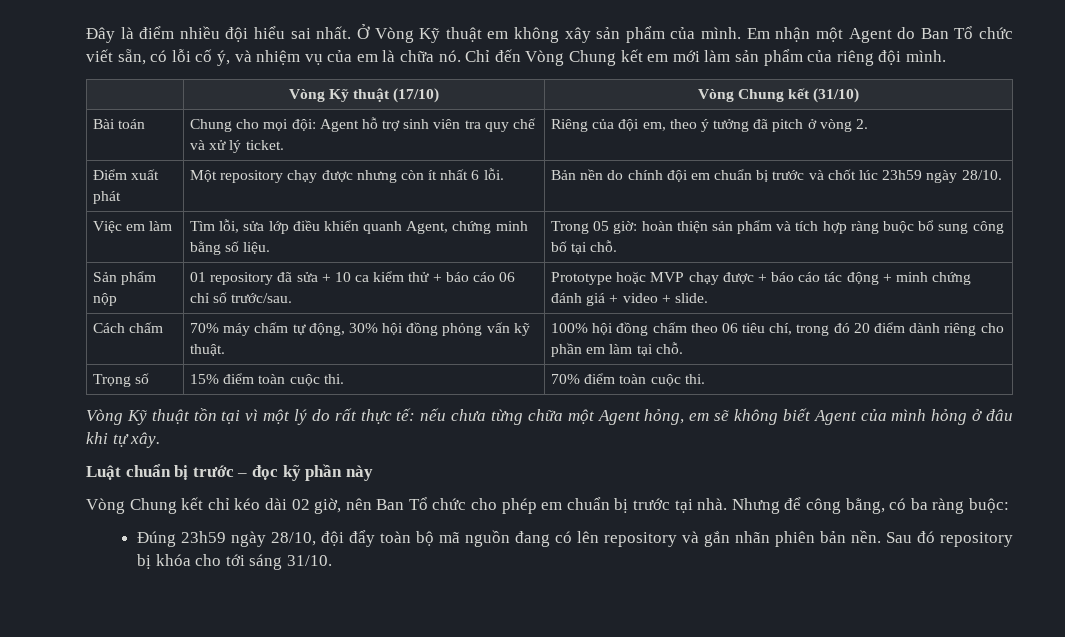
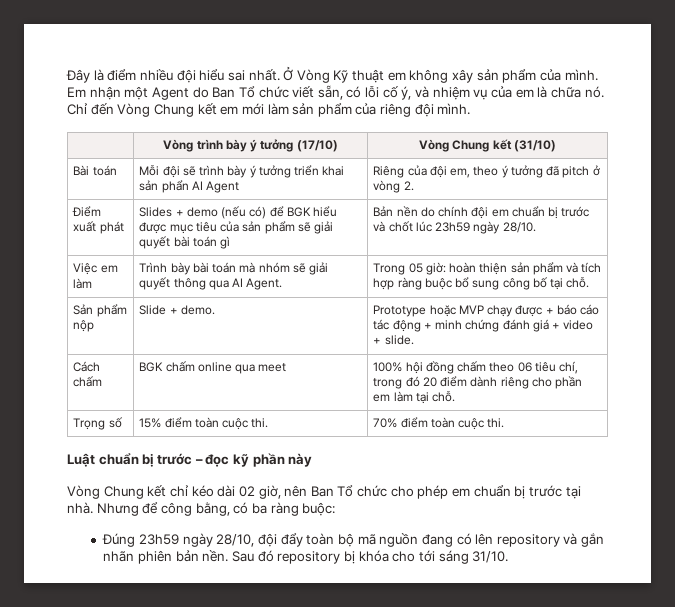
- | Vòng Kỹ thuật (17/10) | Vòng Chung kết (31/10)
+ | Vòng trình bày ý tưởng (17/10) | Vòng Chung kết (31/10)
- Bài toán | Chung cho mọi đội: Agent hỗ trợ sinh viên tra quy chế và xử lý ticket. | Riêng của đội em, theo ý tưởng đã pitch ở vòng 2.
+ Bài toán | Mỗi đội sẽ trình bày ý tưởng triển khai sản phẩn AI Agent | Riêng của đội em, theo ý tưởng đã pitch ở vòng 2.
- Điểm xuất phát | Một repository chạy được nhưng còn ít nhất 6 lỗi. | Bản nền do chính đội em chuẩn bị trước và chốt lúc 23h59 ngày 28/10.
+ Điểm xuất phát | Slides + demo (nếu có) để BGK hiểu được mục tiêu của sản phẩm sẽ giải quyết bài toán gì | Bản nền do chính đội em chuẩn bị trước và chốt lúc 23h59 ngày 28/10.
- Việc em làm | Tìm lỗi, sửa lớp điều khiển quanh Agent, chứng minh bằng số liệu. | Trong 05 giờ: hoàn thiện sản phẩm và tích hợp ràng buộc bổ sung công bố tại chỗ.
+ Việc em làm | Trình bày bài toán mà nhóm sẽ giải quyết thông qua AI Agent. | Trong 05 giờ: hoàn thiện sản phẩm và tích hợp ràng buộc bổ sung công bố tại chỗ.
- Sản phẩm nộp | 01 repository đã sửa + 10 ca kiểm thử + báo cáo 06 chỉ số trước/sau. | Prototype hoặc MVP chạy được + báo cáo tác động + minh chứng đánh giá + video + slide.
+ Sản phẩm nộp | Slide + demo. | Prototype hoặc MVP chạy được + báo cáo tác động + minh chứng đánh giá + video + slide.
- Cách chấm | 70% máy chấm tự động, 30% hội đồng phỏng vấn kỹ thuật. | 100% hội đồng chấm theo 06 tiêu chí, trong đó 20 điểm dành riêng cho phần em làm tại chỗ.
+ Cách chấm | BGK chấm online qua meet | 100% hội đồng chấm theo 06 tiêu chí, trong đó 20 điểm dành riêng cho phần em làm tại chỗ.
- Vòng Kỹ thuật tồn tại vì một lý do rất thực tế: nếu chưa từng chữa một Agent hỏng, em sẽ không biết Agent của mình hỏng ở đâu khi tự xây.

